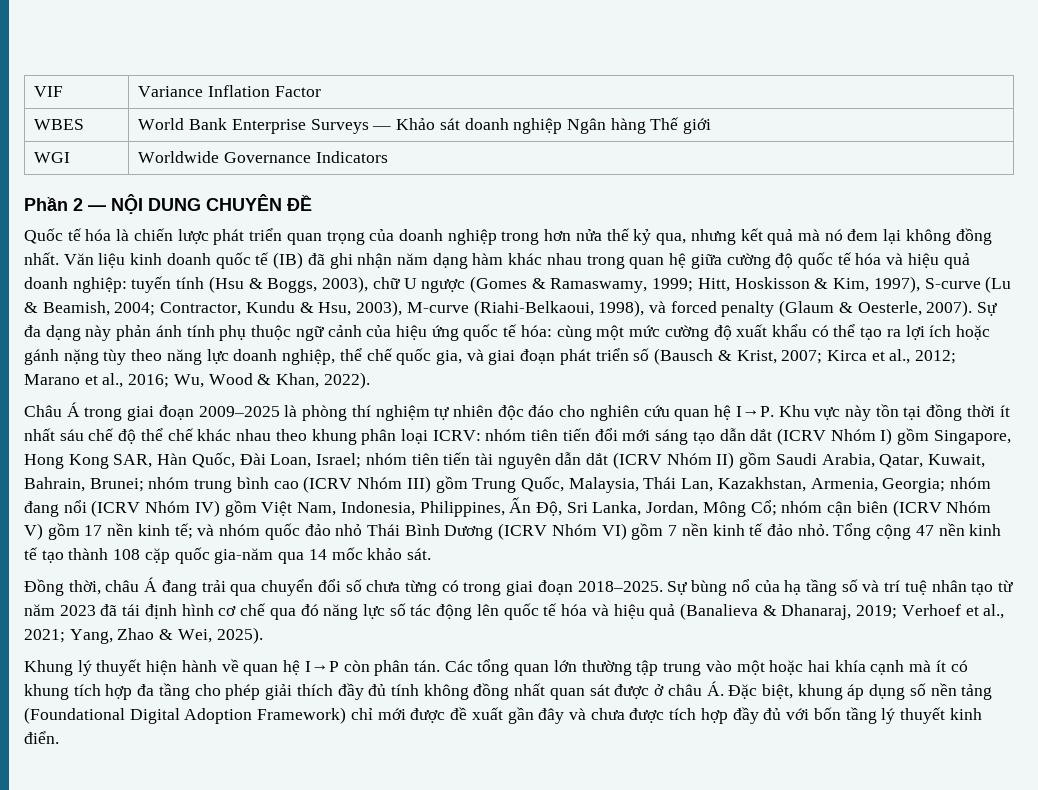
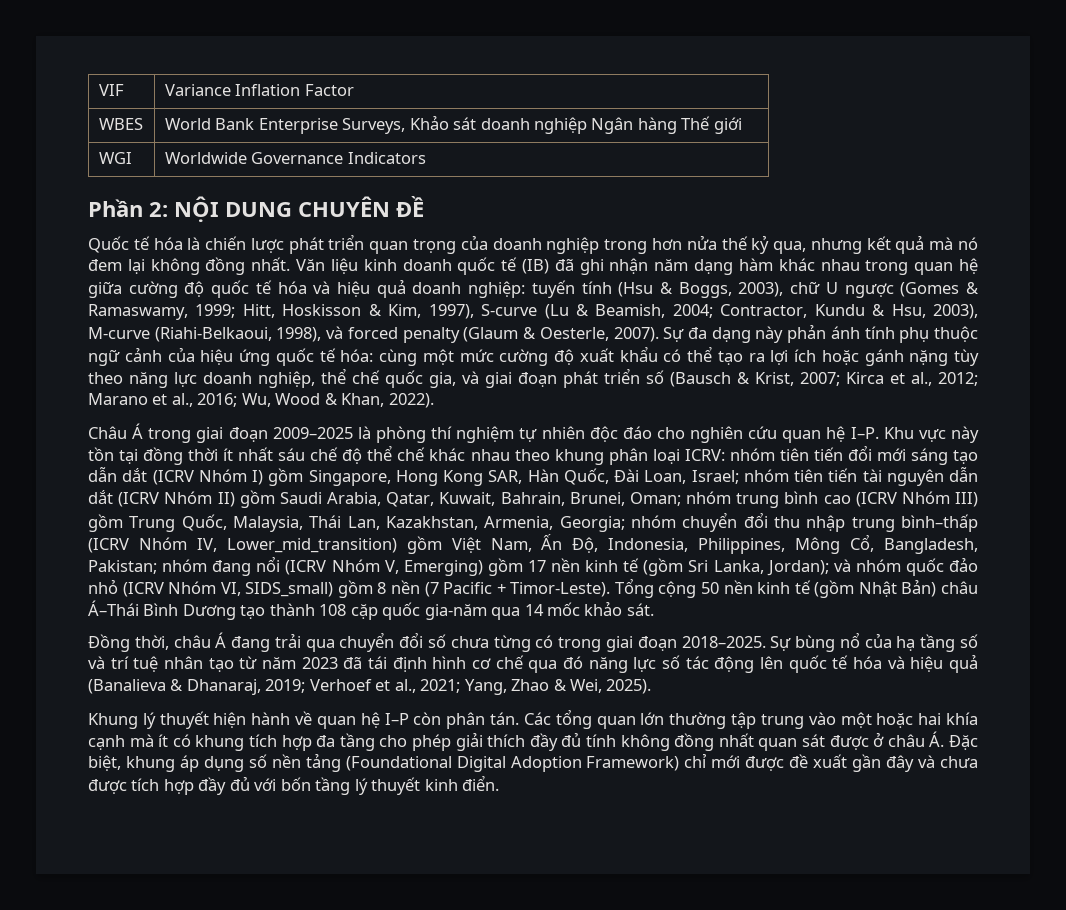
- WBES | World Bank Enterprise Surveys — Khảo sát doanh nghiệp Ngân hàng Thế giới
+ WBES | World Bank Enterprise Surveys, Khảo sát doanh nghiệp Ngân hàng Thế giới
- Phần 2 — NỘI DUNG CHUYÊN ĐỀ
+ Phần 2: NỘI DUNG CHUYÊN ĐỀ
- Châu Á trong giai đoạn 2009–2025 là phòng thí nghiệm tự nhiên độc đáo cho nghiên cứu quan hệ I→P. Khu vực này tồn tại đồng thời ít nhất sáu chế độ thể chế khác nhau theo khung phân loại ICRV:
+ Châu Á trong giai đoạn 2009–2025 là phòng thí nghiệm tự nhiên độc đáo cho nghiên cứu quan hệ I–P. Khu vực này tồn tại đồng thời ít nhất sáu chế độ thể chế khác nhau theo khung phân loại ICRV:
- nhóm tiên tiến tài nguyên dẫn dắt (ICRV Nhóm II) gồm Saudi Arabia, Qatar, Kuwait, Bahrain, Brunei;
+ nhóm tiên tiến tài nguyên dẫn dắt (ICRV Nhóm II) gồm Saudi Arabia, Qatar, Kuwait, Bahrain, Brunei, Oman;
- nhóm đang nổi (ICRV Nhóm IV) gồm Việt Nam, Indonesia, Philippines, Ấn Độ, Sri Lanka, Jordan, Mông Cổ; nhóm cận biên (ICRV Nhóm V) gồm 17 nền kinh tế;
+ nhóm chuyển đổi thu nhập trung bình–thấp (ICRV Nhóm IV, Lower_mid_transition) gồm Việt Nam, Ấn Độ, Indonesia, Philippines, Mông Cổ, Bangladesh, Pakistan; nhóm đang nổi (ICRV Nhóm V, Emerging) gồm 17 nền kinh tế (gồm Sri Lanka, Jordan);
- và nhóm quốc đảo nhỏ Thái Bình Dương (ICRV Nhóm VI) gồm 7 nền kinh tế đảo nhỏ. Tổng cộng 47 nền kinh tế tạo thành 108 cặp quốc gia-năm qua 14 mốc khảo sát.
+ và nhóm quốc đảo nhỏ (ICRV Nhóm VI, SIDS_small) gồm 8 nền (7 Pacific + Timor-Leste). Tổng cộng 50 nền kinh tế (gồm Nhật Bản) châu Á–Thái Bình Dương tạo thành 108 cặp quốc gia-năm qua 14 mốc khảo sát.
- Khung lý thuyết hiện hành về quan hệ I→P còn phân tán.
+ Khung lý thuyết hiện hành về quan hệ I–P còn phân tán.

